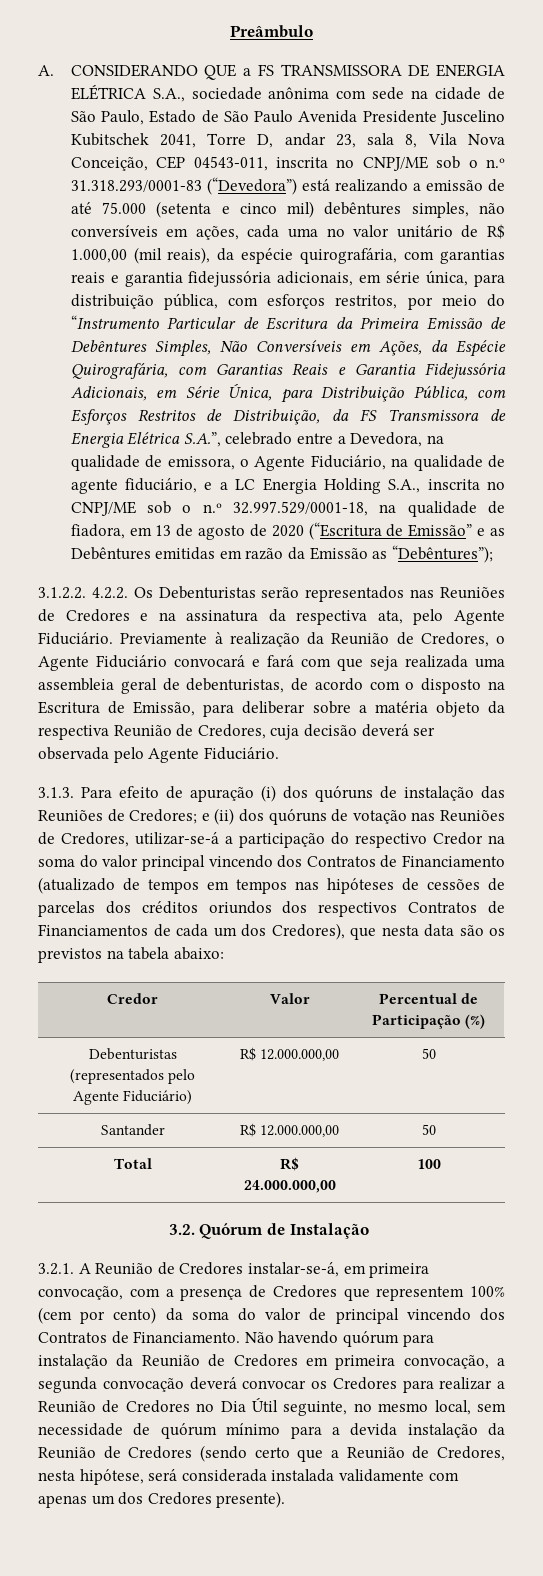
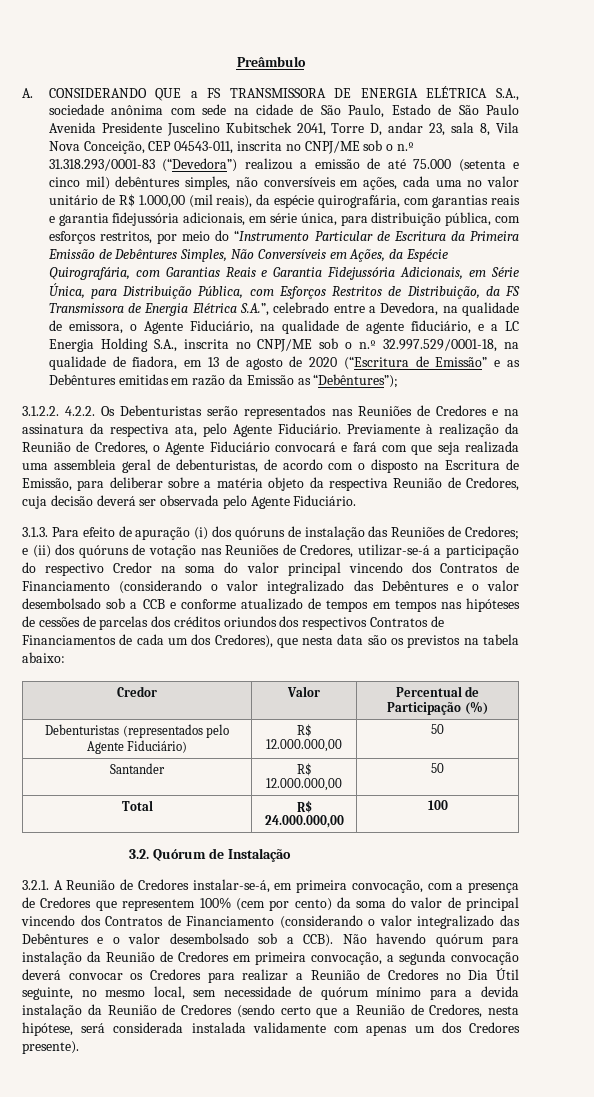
- A. CONSIDERANDO QUE a FS TRANSMISSORA DE ENERGIA ELÉTRICA S.A., sociedade anônima com sede na cidade de São Paulo, Estado de São Paulo Avenida Presidente Juscelino Kubitschek 2041, Torre D, andar 23, sala 8, Vila Nova Conceição, CEP 04543-011, inscrita no CNPJ/ME sob o n.º 31.318.293/0001-83 (“Devedora”) está realizando a emissão de até 75.000 (setenta e cinco mil) debêntures simples, não conversíveis em ações, cada uma no valor unitário de R$ 1.000,00 (mil reais), da espécie quirografária, com garantias reais e garantia fidejussória adicionais, em série única, para distribuição pública, com esforços restritos, por meio do “Instrumento Particular de Escritura da Primeira Emissão de Debêntures Simples, Não Conversíveis em Ações, da Espécie Quirografária, com Garantias Reais e Garantia Fidejussória Adicionais, em Série Única, para Distribuição Pública, com Esforços Restritos de Distribuição, da FS Transmissora de Energia Elétrica S.A.”, celebrado entre a Devedora, na qualidade de emissora, o Agente Fiduciário, na qualidade de agente fiduciário, e a LC Energia Holding S.A., inscrita no CNPJ/ME sob o n.º 32.997.529/0001-18, na qualidade de fiadora, em 13 de agosto de 2020 (“Escritura de Emissão” e as Debêntures emitidas em razão da Emissão as “Debêntures”);
+ A. CONSIDERANDO QUE a FS TRANSMISSORA DE ENERGIA ELÉTRICA S.A., sociedade anônima com sede na cidade de São Paulo, Estado de São Paulo Avenida Presidente Juscelino Kubitschek 2041, Torre D, andar 23, sala 8, Vila Nova Conceição, CEP 04543-011, inscrita no CNPJ/ME sob o n.º 31.318.293/0001-83 (“Devedora”) realizou a emissão de até 75.000 (setenta e cinco mil) debêntures simples, não conversíveis em ações, cada uma no valor unitário de R$ 1.000,00 (mil reais), da espécie quirografária, com garantias reais e garantia fidejussória adicionais, em série única, para distribuição pública, com esforços restritos, por meio do “Instrumento Particular de Escritura da Primeira Emissão de Debêntures Simples, Não Conversíveis em Ações, da Espécie Quirografária, com Garantias Reais e Garantia Fidejussória Adicionais, em Série Única, para Distribuição Pública, com Esforços Restritos de Distribuição, da FS Transmissora de Energia Elétrica S.A.”, celebrado entre a Devedora, na qualidade de emissora, o Agente Fiduciário, na qualidade de agente fiduciário, e a LC Energia Holding S.A., inscrita no CNPJ/ME sob o n.º 32.997.529/0001-18, na qualidade de fiadora, em 13 de agosto de 2020 (“Escritura de Emissão” e as Debêntures emitidas em razão da Emissão as “Debêntures”);
- e (ii) dos quóruns de votação nas Reuniões de Credores, utilizar-se-á a participação do respectivo Credor na soma do valor principal vincendo dos Contratos de Financiamento (atualizado de tempos em tempos nas hipóteses de cessões de parcelas dos créditos oriundos dos respectivos Contratos de Financiamentos de cada um dos Credores), que nesta data são os previstos na tabela abaixo:
+ e (ii) dos quóruns de votação nas Reuniões de Credores, utilizar-se-á a participação do respectivo Credor na soma do valor principal vincendo dos Contratos de Financiamento (considerando o valor integralizado das Debêntures e o valor desembolsado sob a CCB e conforme atualizado de tempos em tempos nas hipóteses de cessões de parcelas dos créditos oriundos dos respectivos Contratos de Financiamentos de cada um dos Credores), que nesta data são os previstos na tabela abaixo:
- 3.2.1. A Reunião de Credores instalar-se-á, em primeira convocação, com a presença de Credores que representem 100% (cem por cento) da soma do valor de principal vincendo dos Contratos de Financiamento.
+ 3.2.1. A Reunião de Credores instalar-se-á, em primeira convocação, com a presença de Credores que representem 100% (cem por cento) da soma do valor de principal vincendo dos Contratos de Financiamento (considerando o valor integralizado das Debêntures e o valor desembolsado sob a CCB).

